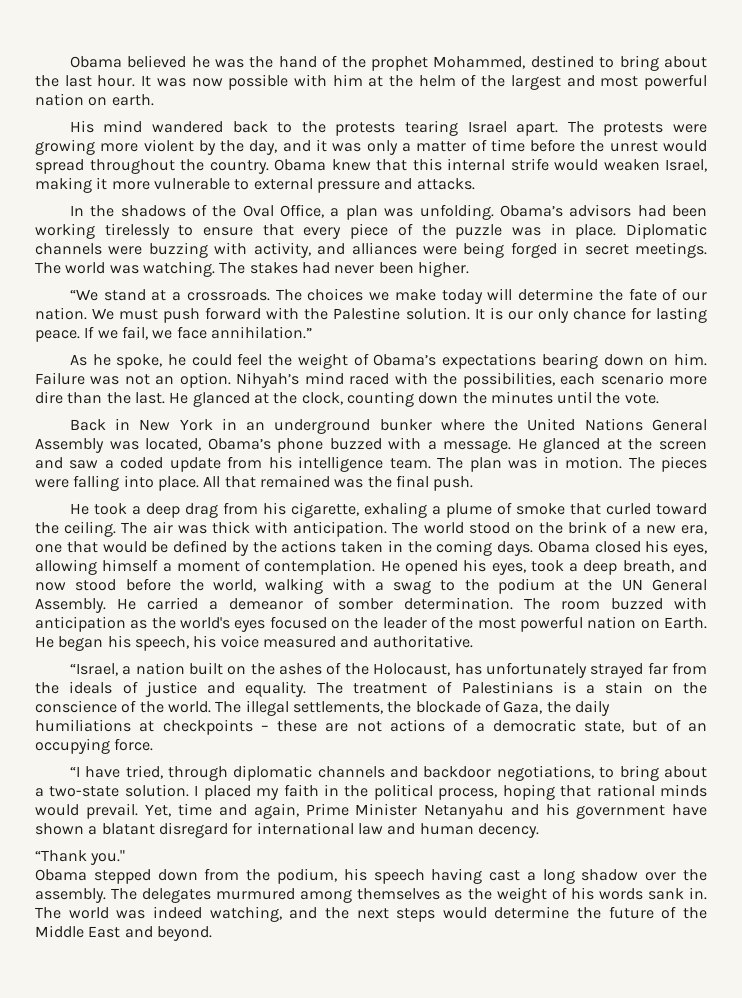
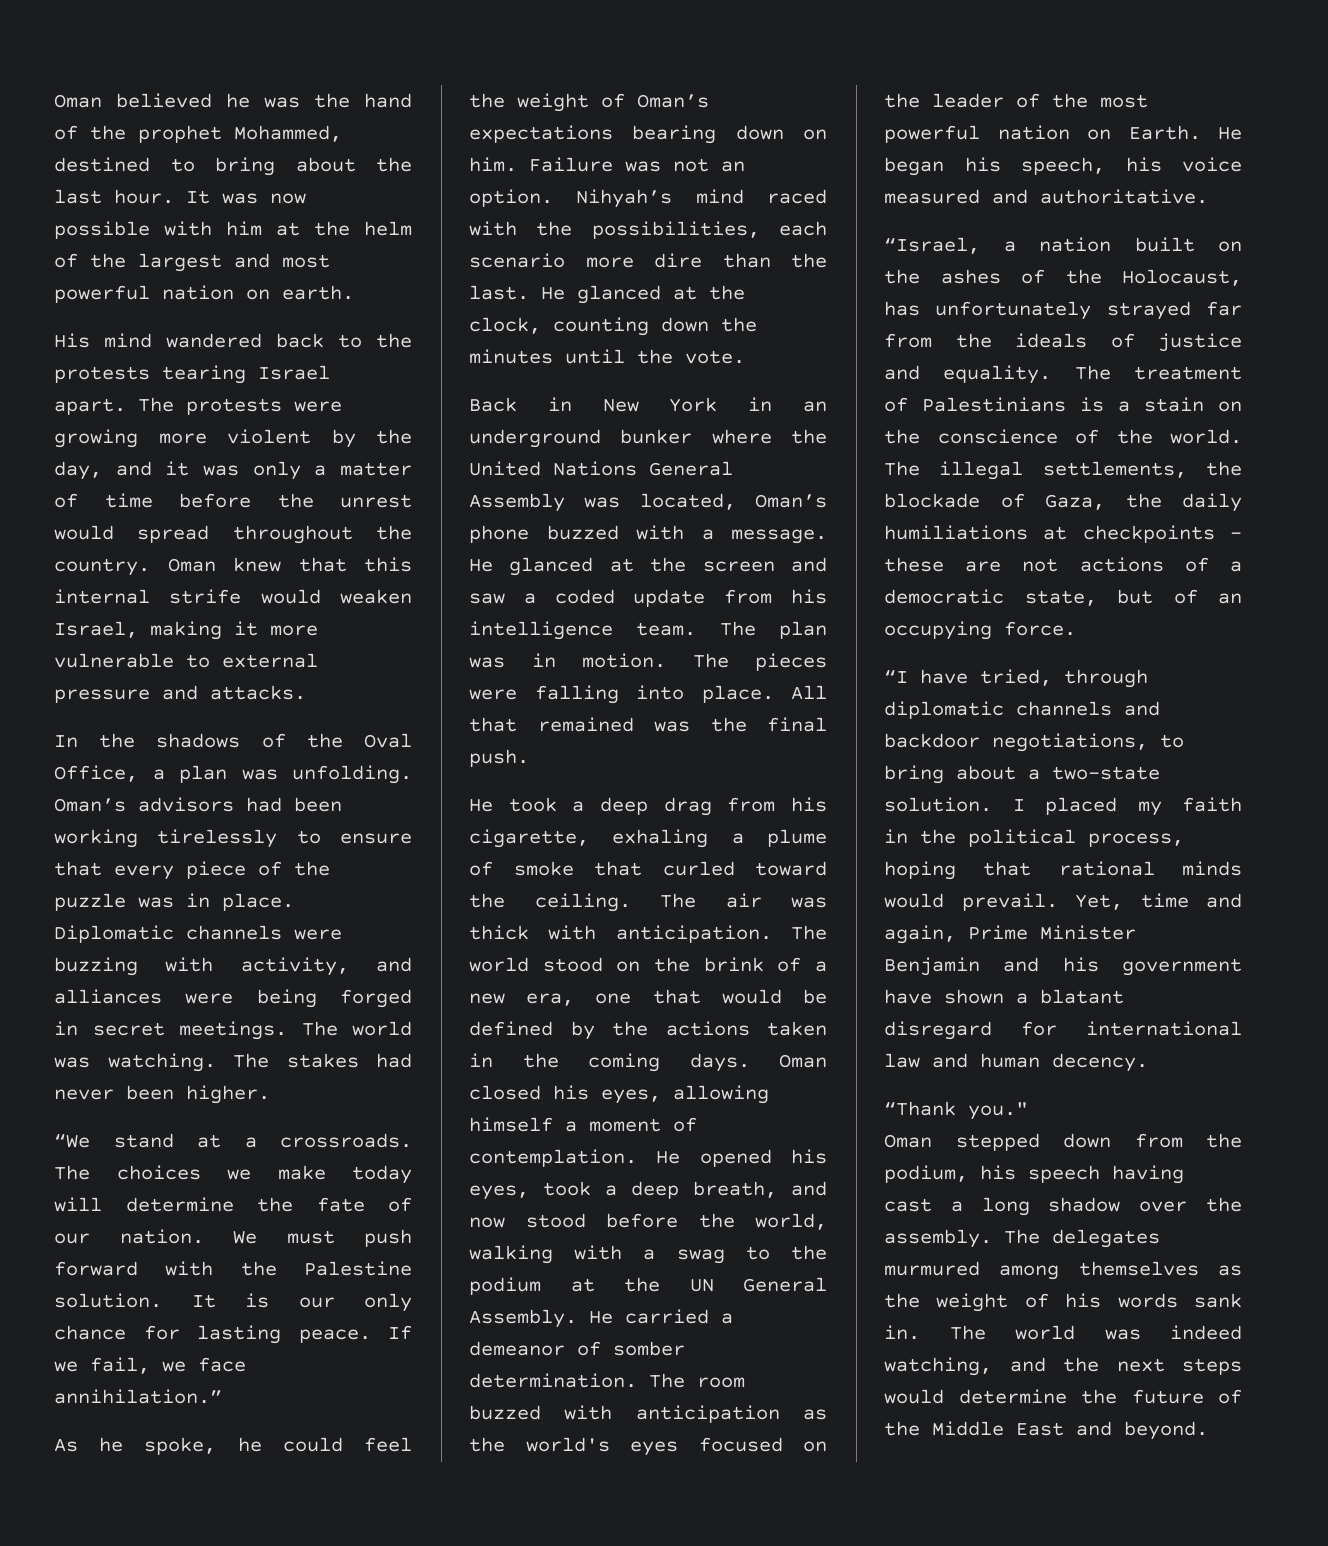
- Obama believed he was the hand of the prophet Mohammed, destined to bring about the last hour.
+ Oman believed he was the hand of the prophet Mohammed, destined to bring about the last hour.
- Obama knew that this internal strife would weaken Israel, making it more vulnerable to external pressure and attacks.
+ Oman knew that this internal strife would weaken Israel, making it more vulnerable to external pressure and attacks.
- Obama’s advisors had been working tirelessly to ensure that every piece of the puzzle was in place.
+ Oman’s advisors had been working tirelessly to ensure that every piece of the puzzle was in place.
- As he spoke, he could feel the weight of Obama’s expectations bearing down on him.
+ As he spoke, he could feel the weight of Oman’s expectations bearing down on him.
- Back in New York in an underground bunker where the United Nations General Assembly was located, Obama’s phone buzzed with a message.
+ Back in New York in an underground bunker where the United Nations General Assembly was located, Oman’s phone buzzed with a message.
- Obama closed his eyes, allowing himself a moment of contemplation.
+ Oman closed his eyes, allowing himself a moment of contemplation.
- Yet, time and again, Prime Minister Netanyahu and his government have shown a blatant disregard for international law and human decency.
+ Yet, time and again, Prime Minister Benjamin and his government have shown a blatant disregard for international law and human decency.
- Obama stepped down from the podium, his speech having cast a long shadow over the assembly.
+ Oman stepped down from the podium, his speech having cast a long shadow over the assembly.

